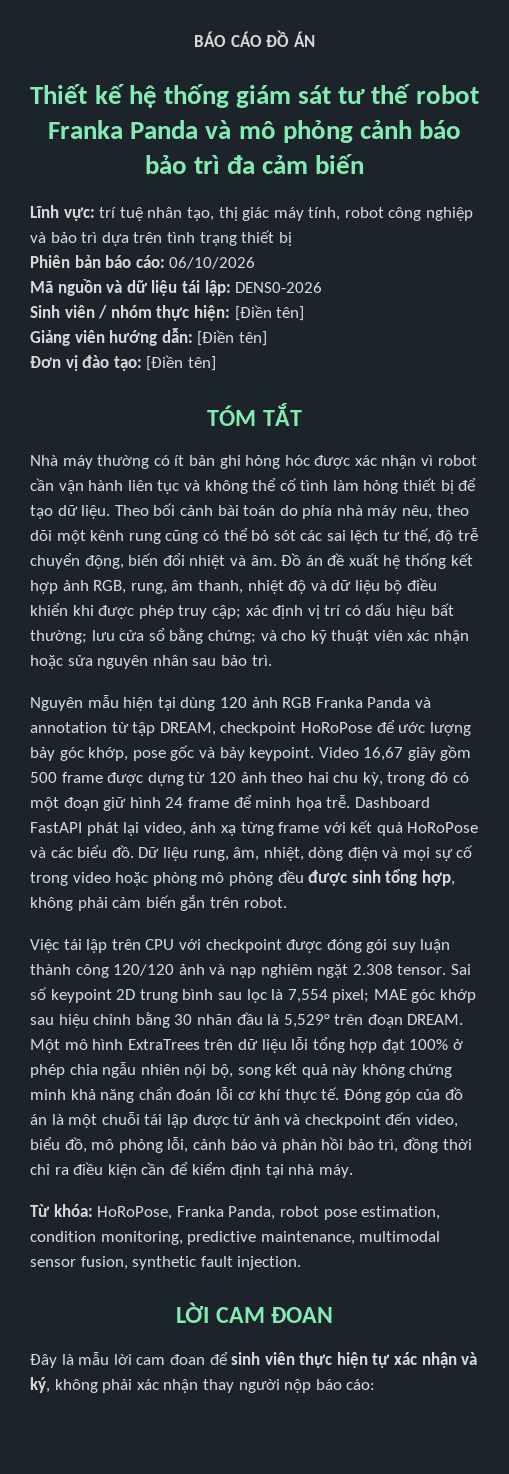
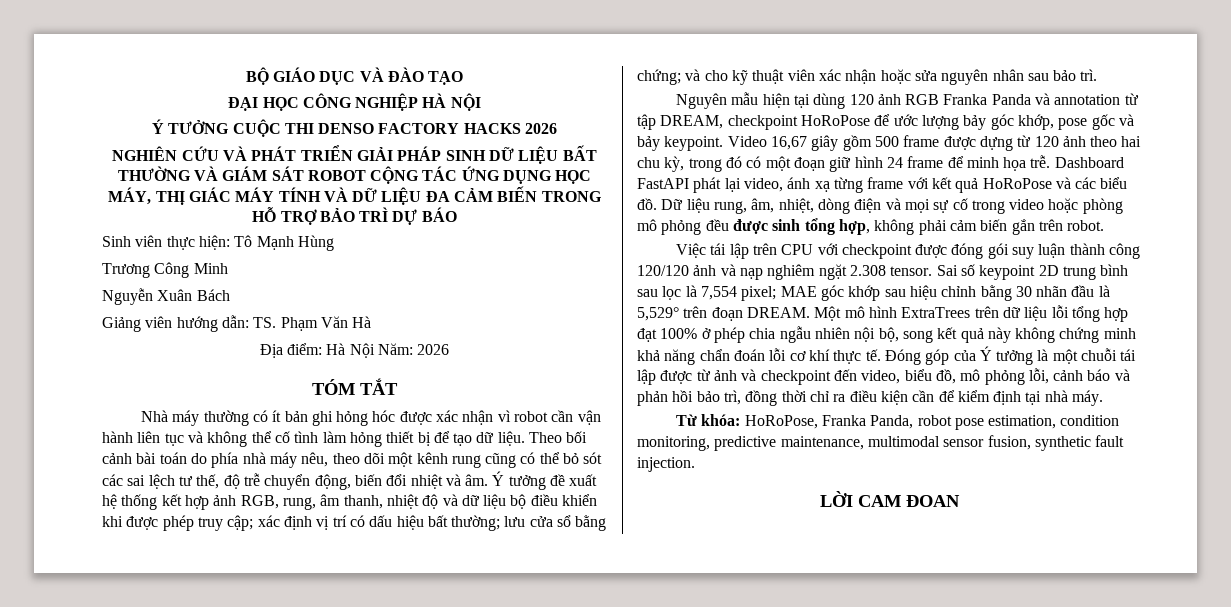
- BÁO CÁO ĐỒ ÁN
- Thiết kế hệ thống giám sát tư thế robot Franka Panda và mô phỏng cảnh báo bảo trì đa cảm biến
- Lĩnh vực: trí tuệ nhân tạo, thị giác máy tính, robot công nghiệp và bảo trì dựa trên tình trạng thiết bị
- Phiên bản báo cáo: 06/10/2026
- Mã nguồn và dữ liệu tái lập: DENS0-2026
- Sinh viên / nhóm thực hiện: [Điền tên]
- Giảng viên hướng dẫn: [Điền tên]
- Đơn vị đào tạo: [Điền tên]
+ BỘ GIÁO DỤC VÀ ĐÀO TẠO
+ ĐẠI HỌC CÔNG NGHIỆP HÀ NỘI
+ Ý TƯỞNG CUỘC THI DENSO FACTORY HACKS 2026
+ NGHIÊN CỨU VÀ PHÁT TRIỂN GIẢI PHÁP SINH DỮ LIỆU BẤT THƯỜNG VÀ GIÁM SÁT ROBOT CỘNG TÁC ỨNG DỤNG HỌC MÁY, THỊ GIÁC MÁY TÍNH VÀ DỮ LIỆU ĐA CẢM BIẾN TRONG HỖ TRỢ BẢO TRÌ DỰ BÁO
+ Sinh viên thực hiện: Tô Mạnh Hùng
+ Trương Công Minh
+ Nguyễn Xuân Bách
+ Giảng viên hướng dẫn: TS. Phạm Văn Hà
+ Địa điểm: Hà Nội Năm: 2026
- Đồ án đề xuất hệ thống kết hợp ảnh RGB, rung, âm thanh, nhiệt độ và dữ liệu bộ điều khiển khi được phép truy cập; xác định vị trí có dấu hiệu bất thường; lưu cửa sổ bằng chứng; và cho kỹ thuật viên xác nhận hoặc sửa nguyên nhân sau bảo trì.
+ Ý tưởng đề xuất hệ thống kết hợp ảnh RGB, rung, âm thanh, nhiệt độ và dữ liệu bộ điều khiển khi được phép truy cập; xác định vị trí có dấu hiệu bất thường; lưu cửa sổ bằng chứng; và cho kỹ thuật viên xác nhận hoặc sửa nguyên nhân sau bảo trì.
- Đóng góp của đồ án là một chuỗi tái lập được từ ảnh và checkpoint đến video, biểu đồ, mô phỏng lỗi, cảnh báo và phản hồi bảo trì, đồng thời chỉ ra điều kiện cần để kiểm định tại nhà máy.
+ Đóng góp của Ý tưởng là một chuỗi tái lập được từ ảnh và checkpoint đến video, biểu đồ, mô phỏng lỗi, cảnh báo và phản hồi bảo trì, đồng thời chỉ ra điều kiện cần để kiểm định tại nhà máy.
- Đây là mẫu lời cam đoan để sinh viên thực hiện tự xác nhận và ký, không phải xác nhận thay người nộp báo cáo:

